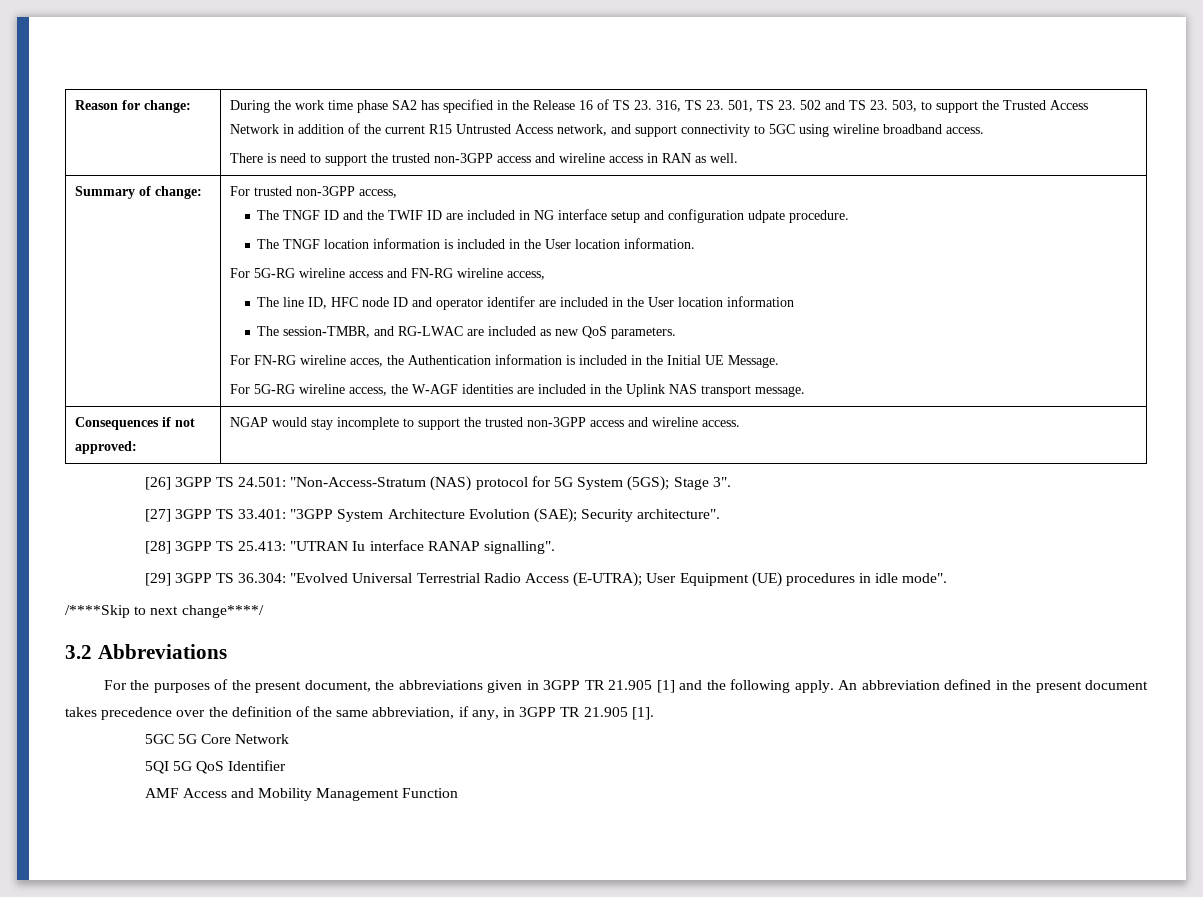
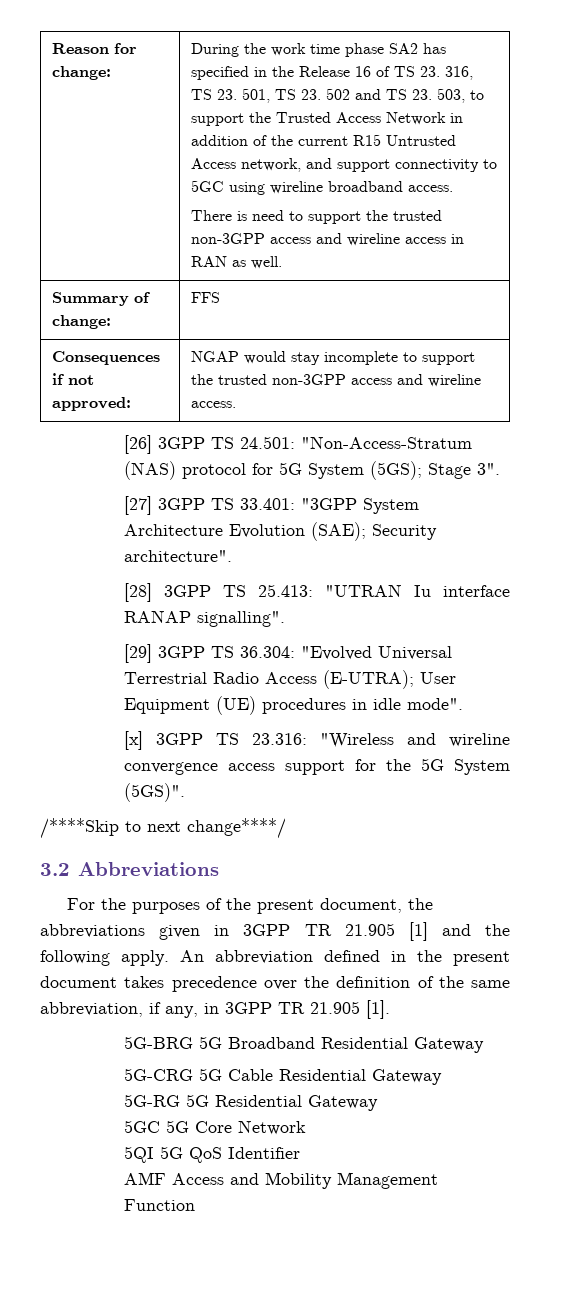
- For trusted non-3GPP access,
- The TNGF ID and the TWIF ID are included in NG interface setup and configuration udpate procedure.
- The TNGF location information is included in the User location information.
- For 5G-RG wireline access and FN-RG wireline access,
- The line ID, HFC node ID and operator identifer are included in the User location information
- The session-TMBR, and RG-LWAC are included as new QoS parameters.
- For FN-RG wireline acces, the Authentication information is included in the Initial UE Message.
- For 5G-RG wireline access, the W-AGF identities are included in the Uplink NAS transport message.
+ FFS
+ [x] 3GPP TS 23.316: "Wireless and wireline convergence access support for the 5G System (5GS)".
+ 5G-BRG 5G Broadband Residential Gateway
+ 5G-CRG 5G Cable Residential Gateway
+ 5G-RG 5G Residential Gateway

